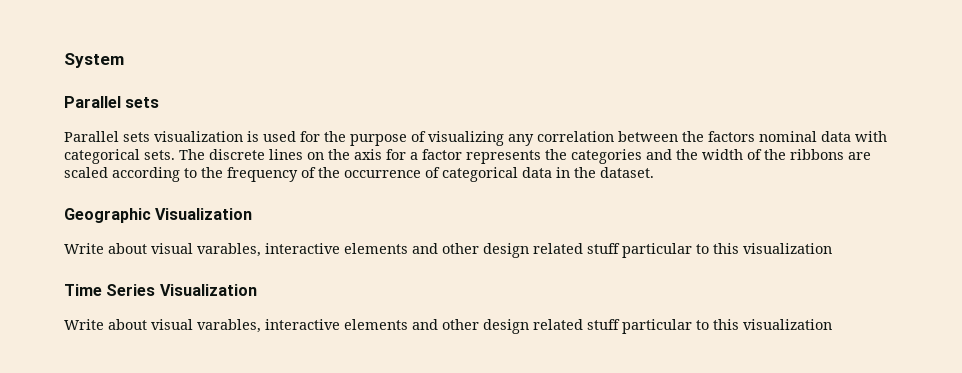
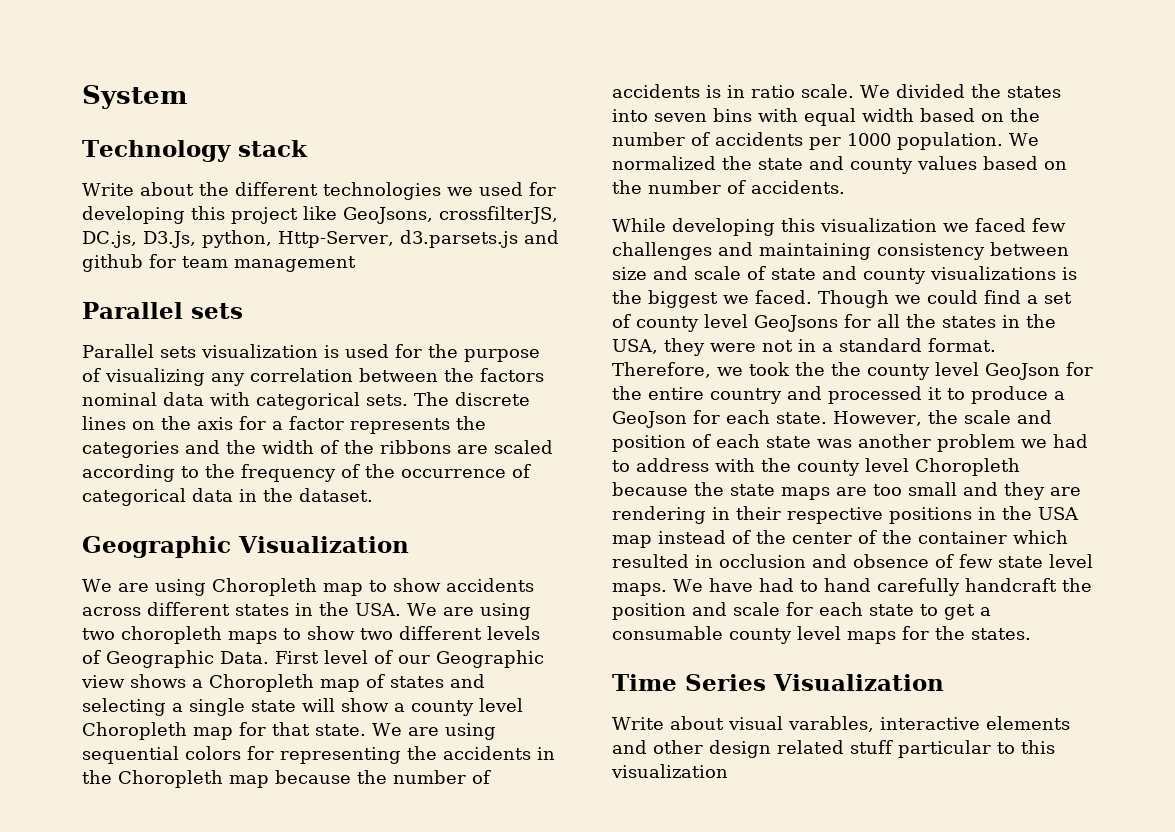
+ Technology stack
+ Write about the different technologies we used for developing this project like GeoJsons, crossfilterJS, DC.js, D3.Js, python, Http-Server, d3.parsets.js and github for team management
  Geographic Visualization
- Write about visual varables, interactive elements and other design related stuff particular to this visualization
+ We are using Choropleth map to show accidents across different states in the USA. We are using two choropleth maps to show two different levels of Geographic Data. First level of our Geographic view shows a Choropleth map of states and selecting a single state will show a county level Choropleth map for that state. We are using sequential colors for representing the accidents in the Choropleth map because the number of accidents is in ratio scale. We divided the states into seven bins with equal width based on the number of accidents per 1000 population. We normalized the state and county values based on the number of accidents.
+ While developing this visualization we faced few challenges and maintaining consistency between size and scale of state and county visualizations is the biggest we faced. Though we could find a set of county level GeoJsons for all the states in the USA, they were not in a standard format. Therefore, we took the the county level GeoJson for the entire country and processed it to produce a GeoJson for each state. However, the scale and position of each state was another problem we had to address with the county level Choropleth because the state maps are too small and they are rendering in their respective positions in the USA map instead of the center of the container which resulted in occlusion and obsence of few state level maps. We have had to hand carefully handcraft the position and scale for each state to get a consumable county level maps for the states.

